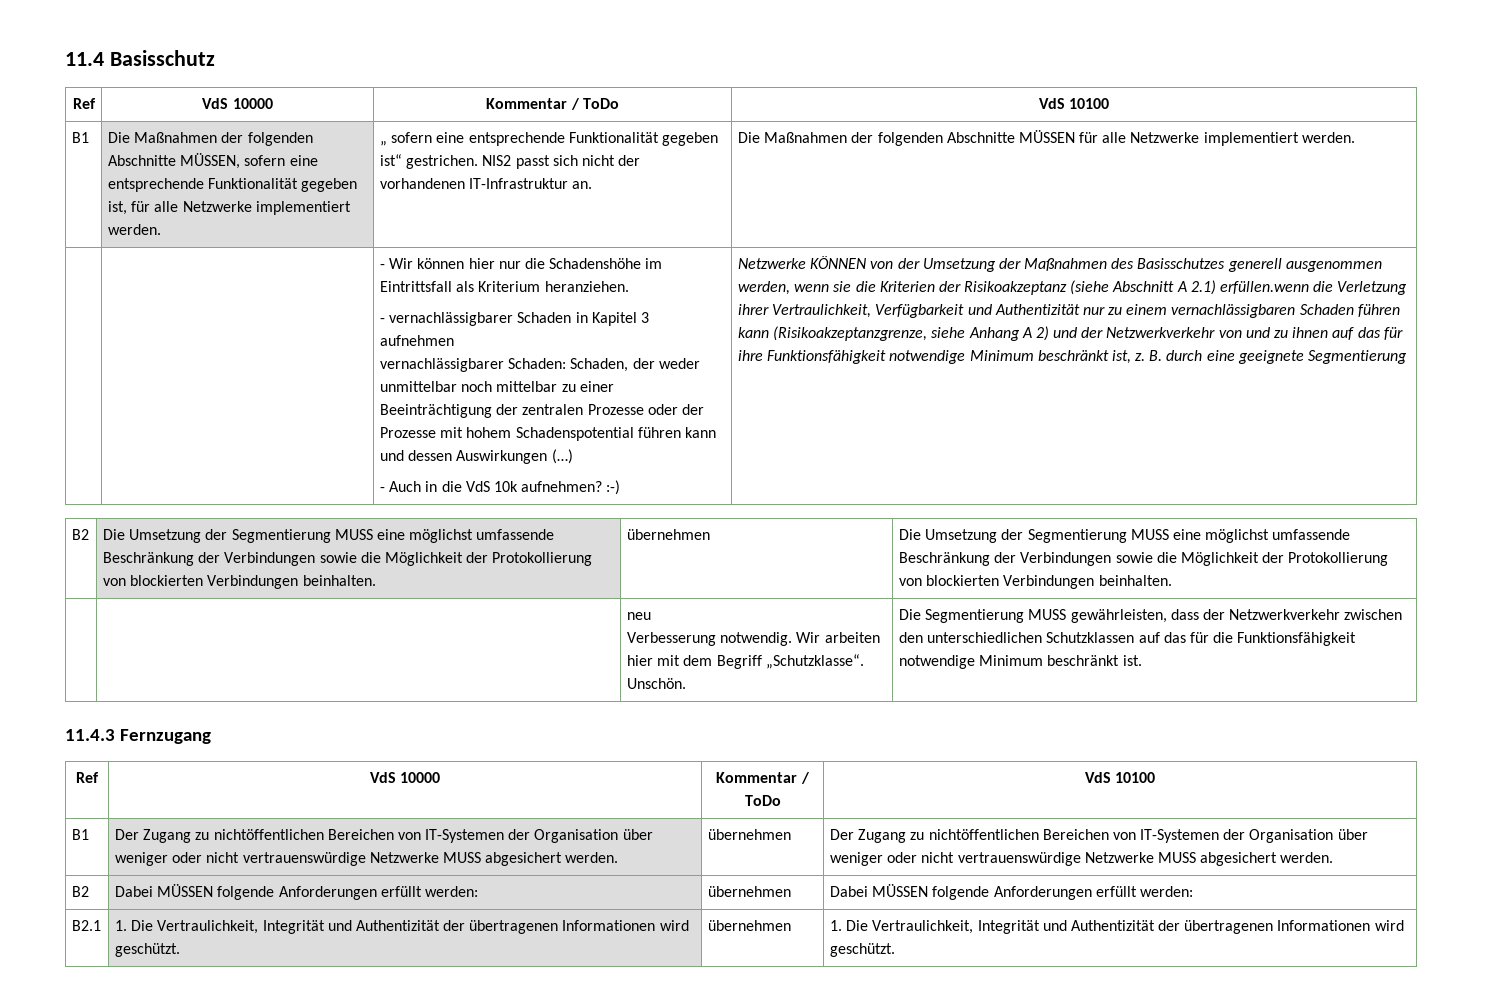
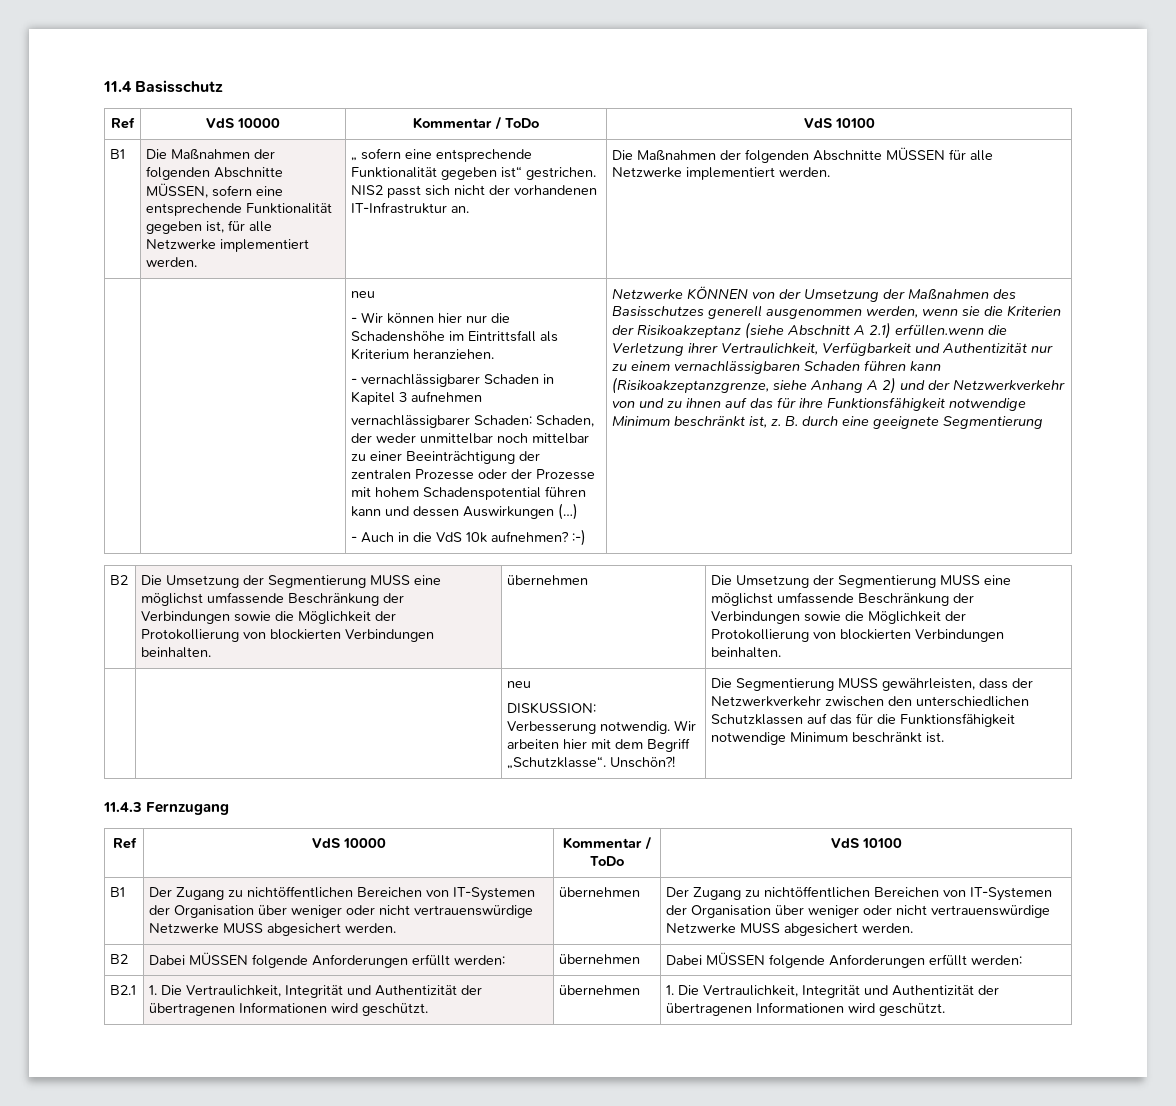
  Die Maßnahmen der folgenden Abschnitte MÜSSEN für alle Netzwerke implementiert werden.
+ | | neu
  übernehmen | Die Umsetzung der Segmentierung MUSS eine möglichst umfassende Beschränkung der Verbindungen sowie die Möglichkeit der Protokollierung von blockierten Verbindungen beinhalten.
  | | neu
- Verbesserung notwendig. Wir arbeiten hier mit dem Begriff „Schutzklasse“. Unschön. | Die Segmentierung MUSS gewährleisten, dass der Netzwerkverkehr zwischen den unterschiedlichen Schutzklassen auf das für die Funktionsfähigkeit notwendige Minimum beschränkt ist.
+ DISKUSSION:
+ Verbesserung notwendig. Wir arbeiten hier mit dem Begriff „Schutzklasse“. Unschön?! | Die Segmentierung MUSS gewährleisten, dass der Netzwerkverkehr zwischen den unterschiedlichen Schutzklassen auf das für die Funktionsfähigkeit notwendige Minimum beschränkt ist.

